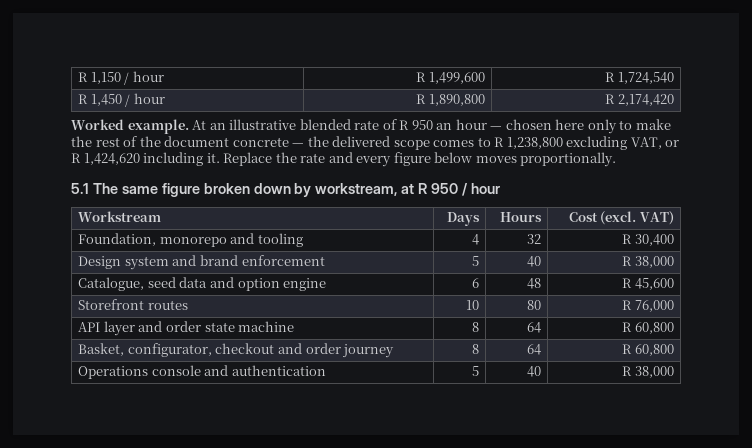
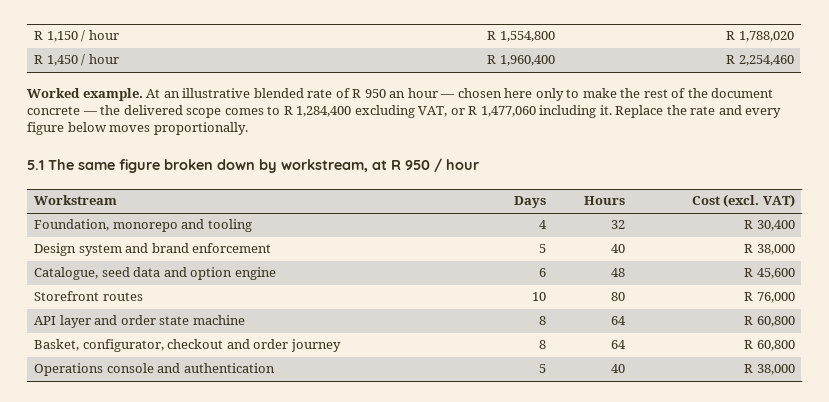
- R 1,150 / hour | R 1,499,600 | R 1,724,540
+ R 1,150 / hour | R 1,554,800 | R 1,788,020
- R 1,450 / hour | R 1,890,800 | R 2,174,420
+ R 1,450 / hour | R 1,960,400 | R 2,254,460
- At an illustrative blended rate of R 950 an hour — chosen here only to make the rest of the document concrete — the delivered scope comes to R 1,238,800 excluding VAT, or R 1,424,620 including it.
+ At an illustrative blended rate of R 950 an hour — chosen here only to make the rest of the document concrete — the delivered scope comes to R 1,284,400 excluding VAT, or R 1,477,060 including it.

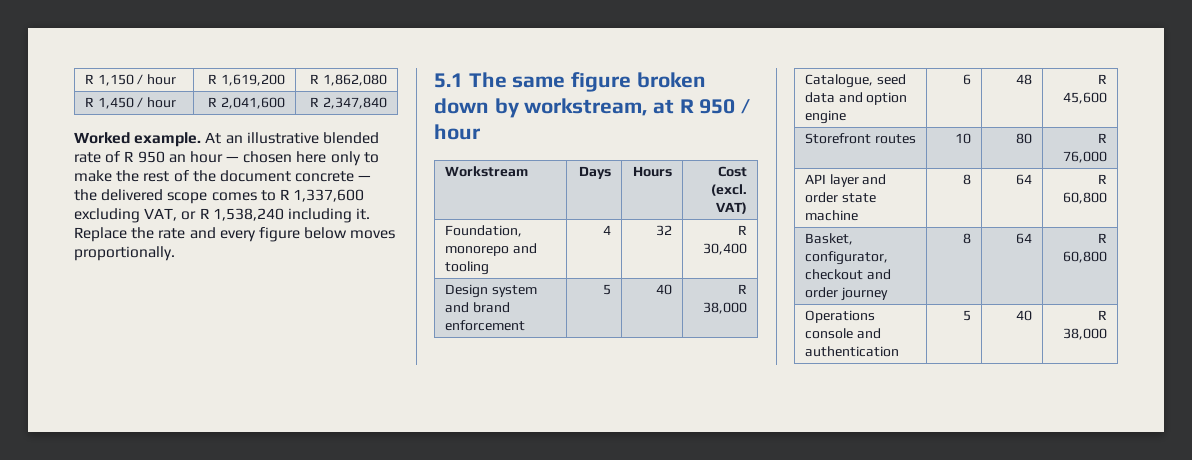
- R 1,150 / hour | R 1,554,800 | R 1,788,020
+ R 1,150 / hour | R 1,619,200 | R 1,862,080
- R 1,450 / hour | R 1,960,400 | R 2,254,460
+ R 1,450 / hour | R 2,041,600 | R 2,347,840
- At an illustrative blended rate of R 950 an hour — chosen here only to make the rest of the document concrete — the delivered scope comes to R 1,284,400 excluding VAT, or R 1,477,060 including it.
+ At an illustrative blended rate of R 950 an hour — chosen here only to make the rest of the document concrete — the delivered scope comes to R 1,337,600 excluding VAT, or R 1,538,240 including it.

